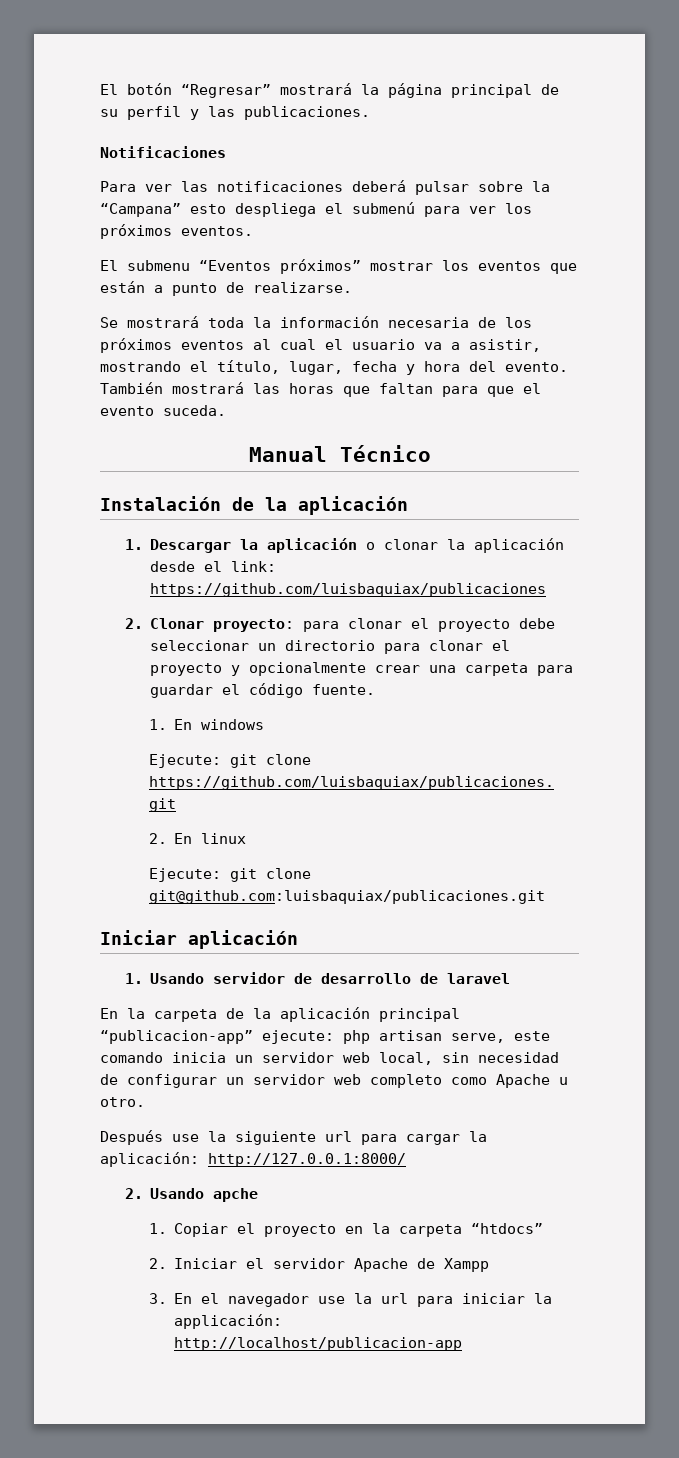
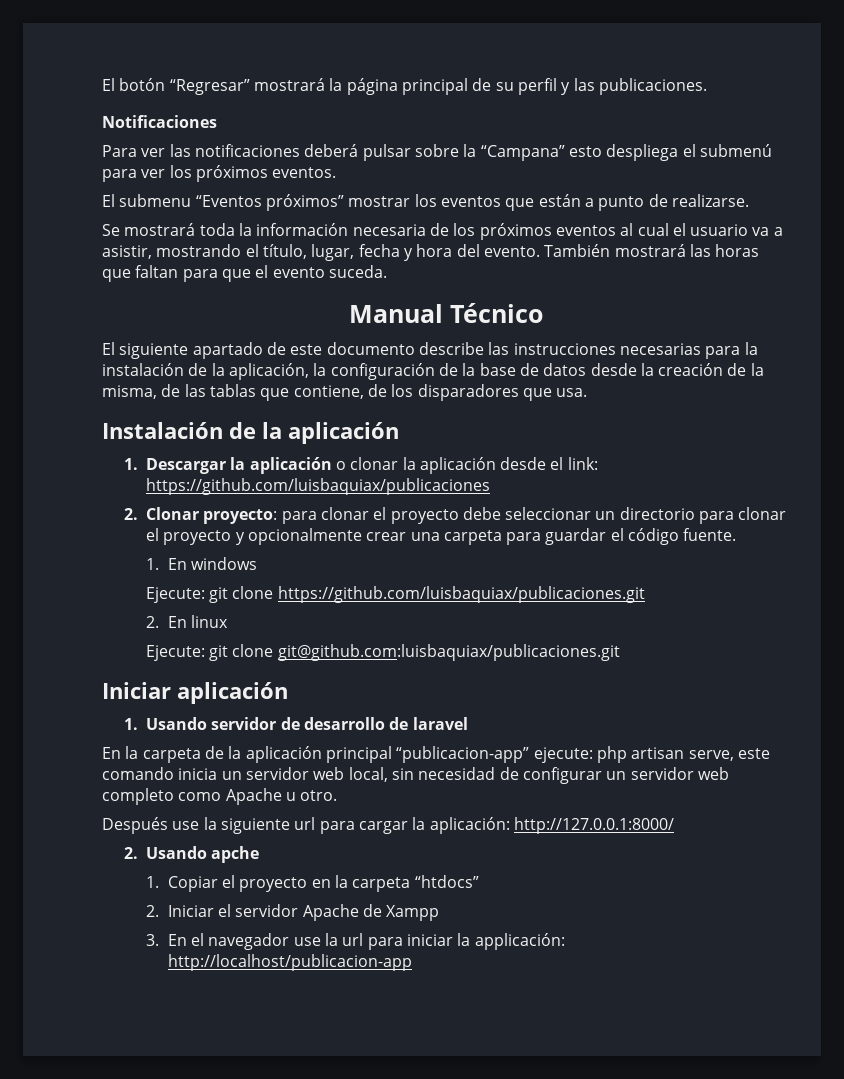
+ El siguiente apartado de este documento describe las instrucciones necesarias para la instalación de la aplicación, la configuración de la base de datos desde la creación de la misma, de las tablas que contiene, de los disparadores que usa.

